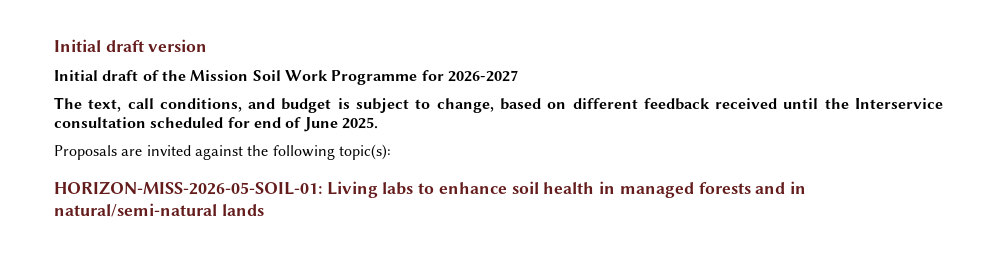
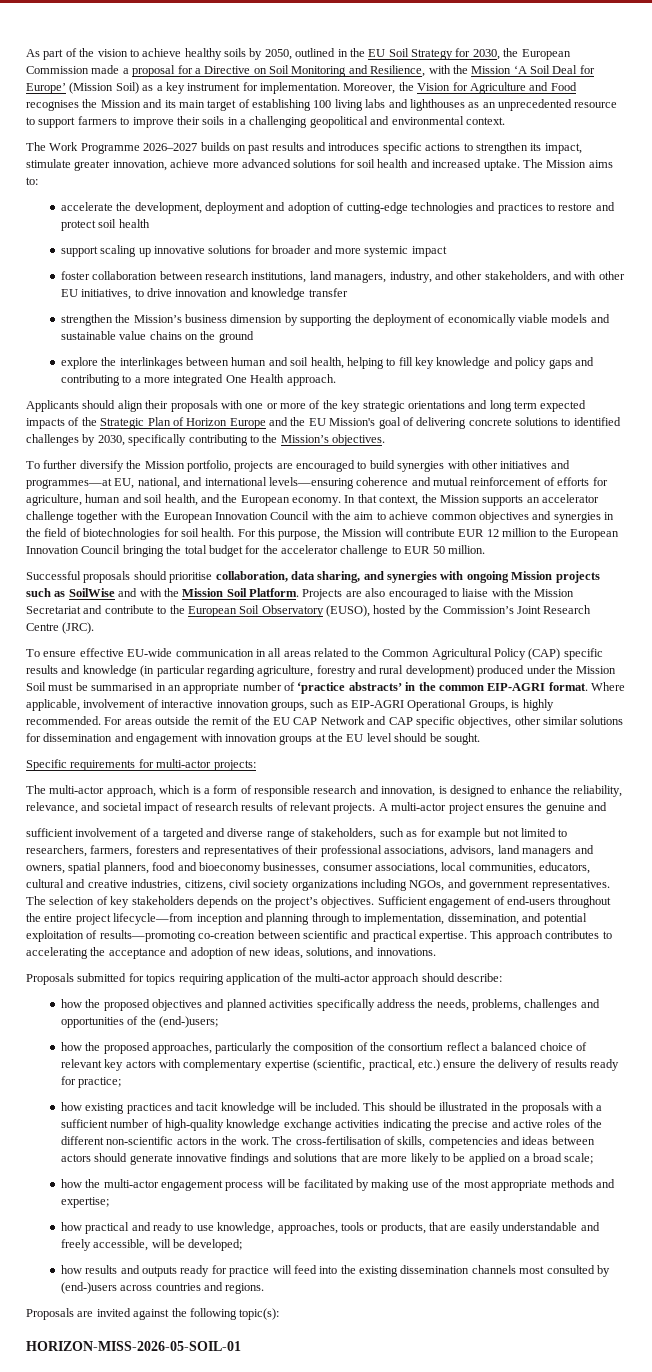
- Initial draft version
- Initial draft of the Mission Soil Work Programme for 2026-2027
- The text, call conditions, and budget is subject to change, based on different feedback received until the Interservice consultation scheduled for end of June 2025.
+ As part of the vision to achieve healthy soils by 2050, outlined in the EU Soil Strategy for 2030, the European Commission made a proposal for a Directive on Soil Monitoring and Resilience, with the Mission ‘A Soil Deal for Europe’ (Mission Soil) as a key instrument for implementation. Moreover, the Vision for Agriculture and Food recognises the Mission and its main target of establishing 100 living labs and lighthouses as an unprecedented resource to support farmers to improve their soils in a challenging geopolitical and environmental context.
+ The Work Programme 2026–2027 builds on past results and introduces specific actions to strengthen its impact, stimulate greater innovation, achieve more advanced solutions for soil health and increased uptake. The Mission aims to:
+ accelerate the development, deployment and adoption of cutting-edge technologies and practices to restore and protect soil health
+ support scaling up innovative solutions for broader and more systemic impact
+ foster collaboration between research institutions, land managers, industry, and other stakeholders, and with other EU initiatives, to drive innovation and knowledge transfer
+ strengthen the Mission’s business dimension by supporting the deployment of economically viable models and sustainable value chains on the ground
+ explore the interlinkages between human and soil health, helping to fill key knowledge and policy gaps and contributing to a more integrated One Health approach.
+ Applicants should align their proposals with one or more of the key strategic orientations and long term expected impacts of the Strategic Plan of Horizon Europe and the EU Mission's goal of delivering concrete solutions to identified challenges by 2030, specifically contributing to the Mission’s objectives.
+ To further diversify the Mission portfolio, projects are encouraged to build synergies with other initiatives and programmes—at EU, national, and international levels—ensuring coherence and mutual reinforcement of efforts for agriculture, human and soil health, and the European economy. In that context, the Mission supports an accelerator challenge together with the European Innovation Council with the aim to achieve common objectives and synergies in the field of biotechnologies for soil health. For this purpose, the Mission will contribute EUR 12 million to the European Innovation Council bringing the total budget for the accelerator challenge to EUR 50 million.
+ Successful proposals should prioritise collaboration, data sharing, and synergies with ongoing Mission projects such as SoilWise and with the Mission Soil Platform. Projects are also encouraged to liaise with the Mission Secretariat and contribute to the European Soil Observatory (EUSO), hosted by the Commission’s Joint Research Centre (JRC).
+ To ensure effective EU-wide communication in all areas related to the Common Agricultural Policy (CAP) specific results and knowledge (in particular regarding agriculture, forestry and rural development) produced under the Mission Soil must be summarised in an appropriate number of ‘practice abstracts’ in the common EIP-AGRI format. Where applicable, involvement of interactive innovation groups, such as EIP-AGRI Operational Groups, is highly recommended. For areas outside the remit of the EU CAP Network and CAP specific objectives, other similar solutions for dissemination and engagement with innovation groups at the EU level should be sought.
+ Specific requirements for multi-actor projects:
+ The multi-actor approach, which is a form of responsible research and innovation, is designed to enhance the reliability, relevance, and societal impact of research results of relevant projects. A multi-actor project ensures the genuine and
+ sufficient involvement of a targeted and diverse range of stakeholders, such as for example but not limited to researchers, farmers, foresters and representatives of their professional associations, advisors, land managers and owners, spatial planners, food and bioeconomy businesses, consumer associations, local communities, educators, cultural and creative industries, citizens, civil society organizations including NGOs, and government representatives. The selection of key stakeholders depends on the project’s objectives. Sufficient engagement of end-users throughout the entire project lifecycle—from inception and planning through to implementation, dissemination, and potential exploitation of results—promoting co-creation between scientific and practical expertise. This approach contributes to accelerating the acceptance and adoption of new ideas, solutions, and innovations.
+ Proposals submitted for topics requiring application of the multi-actor approach should describe:
+ how the proposed objectives and planned activities specifically address the needs, problems, challenges and opportunities of the (end-)users;
+ how the proposed approaches, particularly the composition of the consortium reflect a balanced choice of relevant key actors with complementary expertise (scientific, practical, etc.) ensure the delivery of results ready for practice;
+ how existing practices and tacit knowledge will be included. This should be illustrated in the proposals with a sufficient number of high-quality knowledge exchange activities indicating the precise and active roles of the different non-scientific actors in the work. The cross-fertilisation of skills, competencies and ideas between actors should generate innovative findings and solutions that are more likely to be applied on a broad scale;
+ how the multi-actor engagement process will be facilitated by making use of the most appropriate methods and expertise;
+ how practical and ready to use knowledge, approaches, tools or products, that are easily understandable and freely accessible, will be developed;
+ how results and outputs ready for practice will feed into the existing dissemination channels most consulted by (end-)users across countries and regions.
- HORIZON-MISS-2026-05-SOIL-01: Living labs to enhance soil health in managed forests and in natural/semi-natural lands
+ HORIZON-MISS-2026-05-SOIL-01

